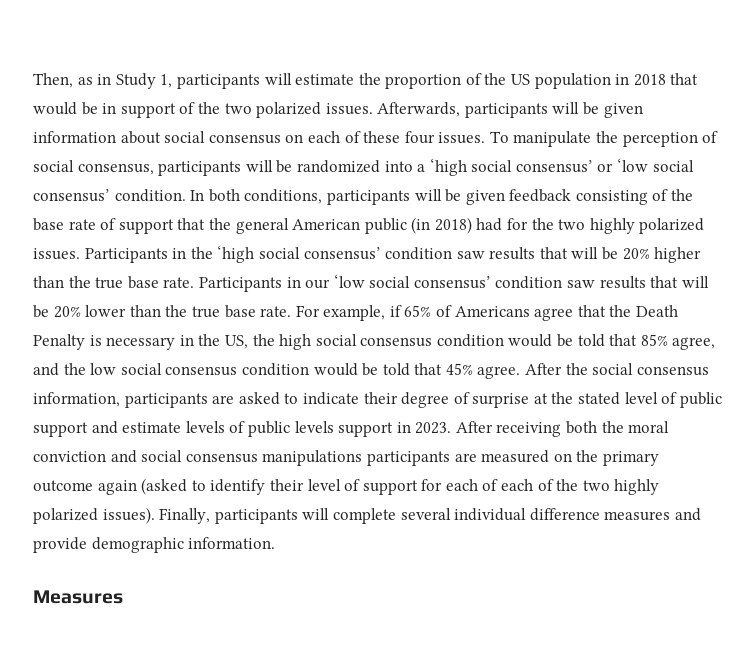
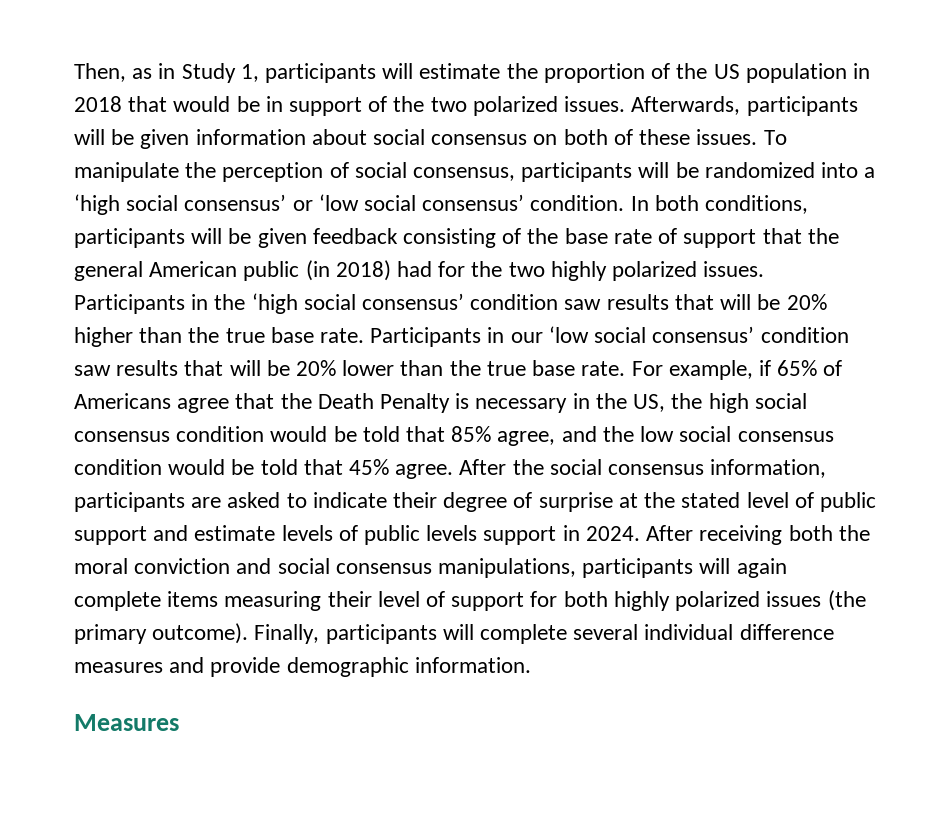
- Afterwards, participants will be given information about social consensus on each of these four issues.
+ Afterwards, participants will be given information about social consensus on both of these issues.
- After the social consensus information, participants are asked to indicate their degree of surprise at the stated level of public support and estimate levels of public levels support in 2023.
+ After the social consensus information, participants are asked to indicate their degree of surprise at the stated level of public support and estimate levels of public levels support in 2024.
- After receiving both the moral conviction and social consensus manipulations participants are measured on the primary outcome again (asked to identify their level of support for each of each of the two highly polarized issues).
+ After receiving both the moral conviction and social consensus manipulations, participants will again complete items measuring their level of support for both highly polarized issues (the primary outcome).

